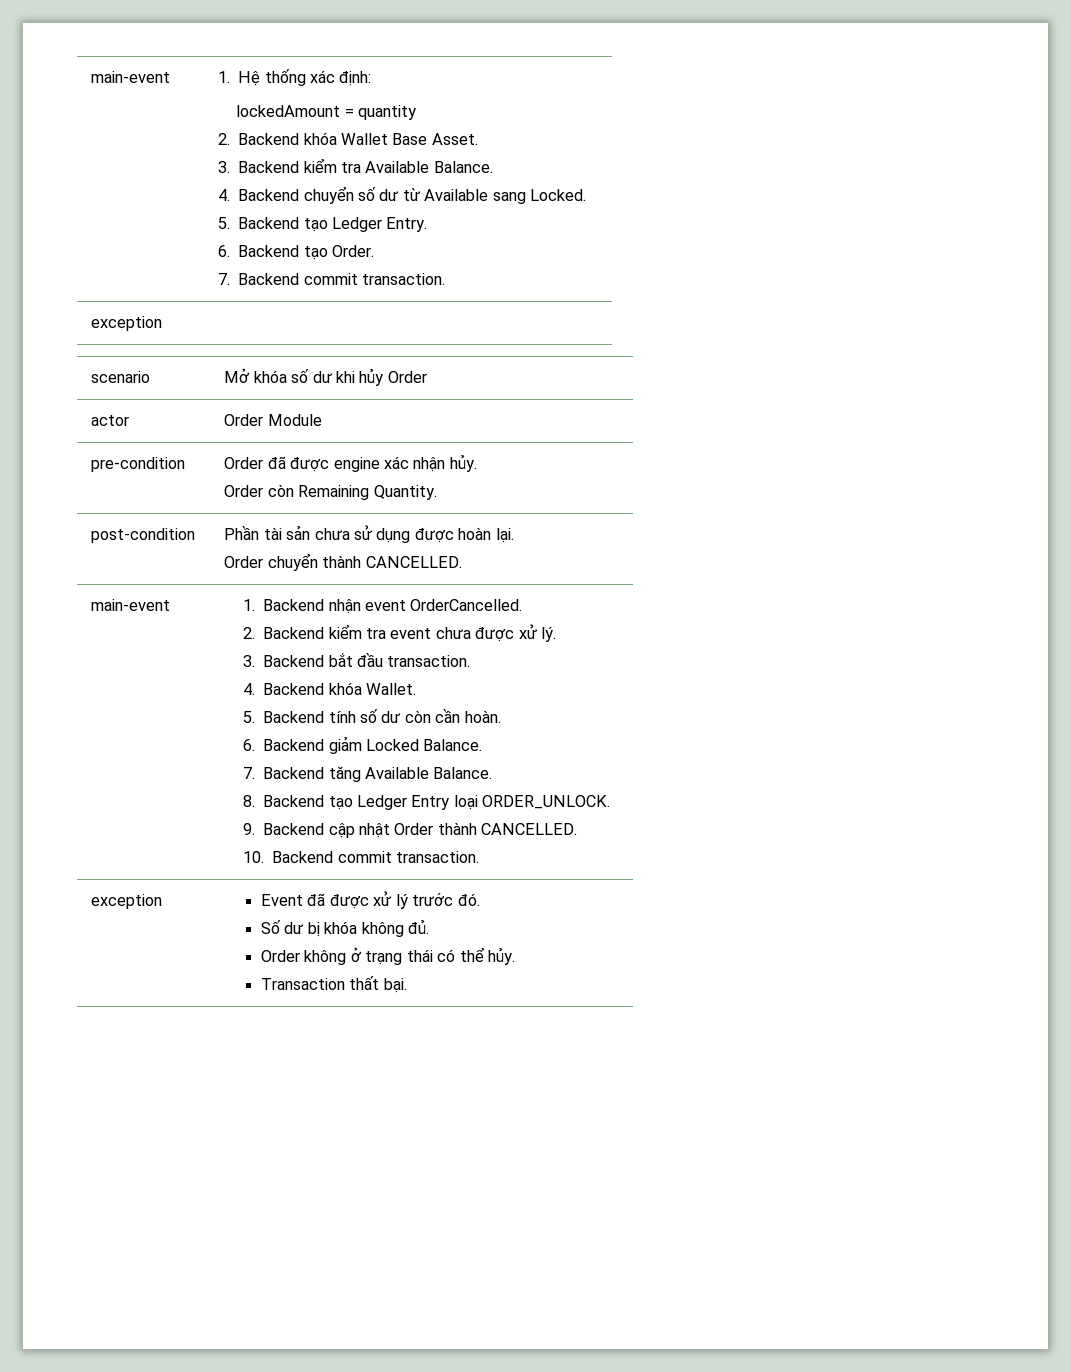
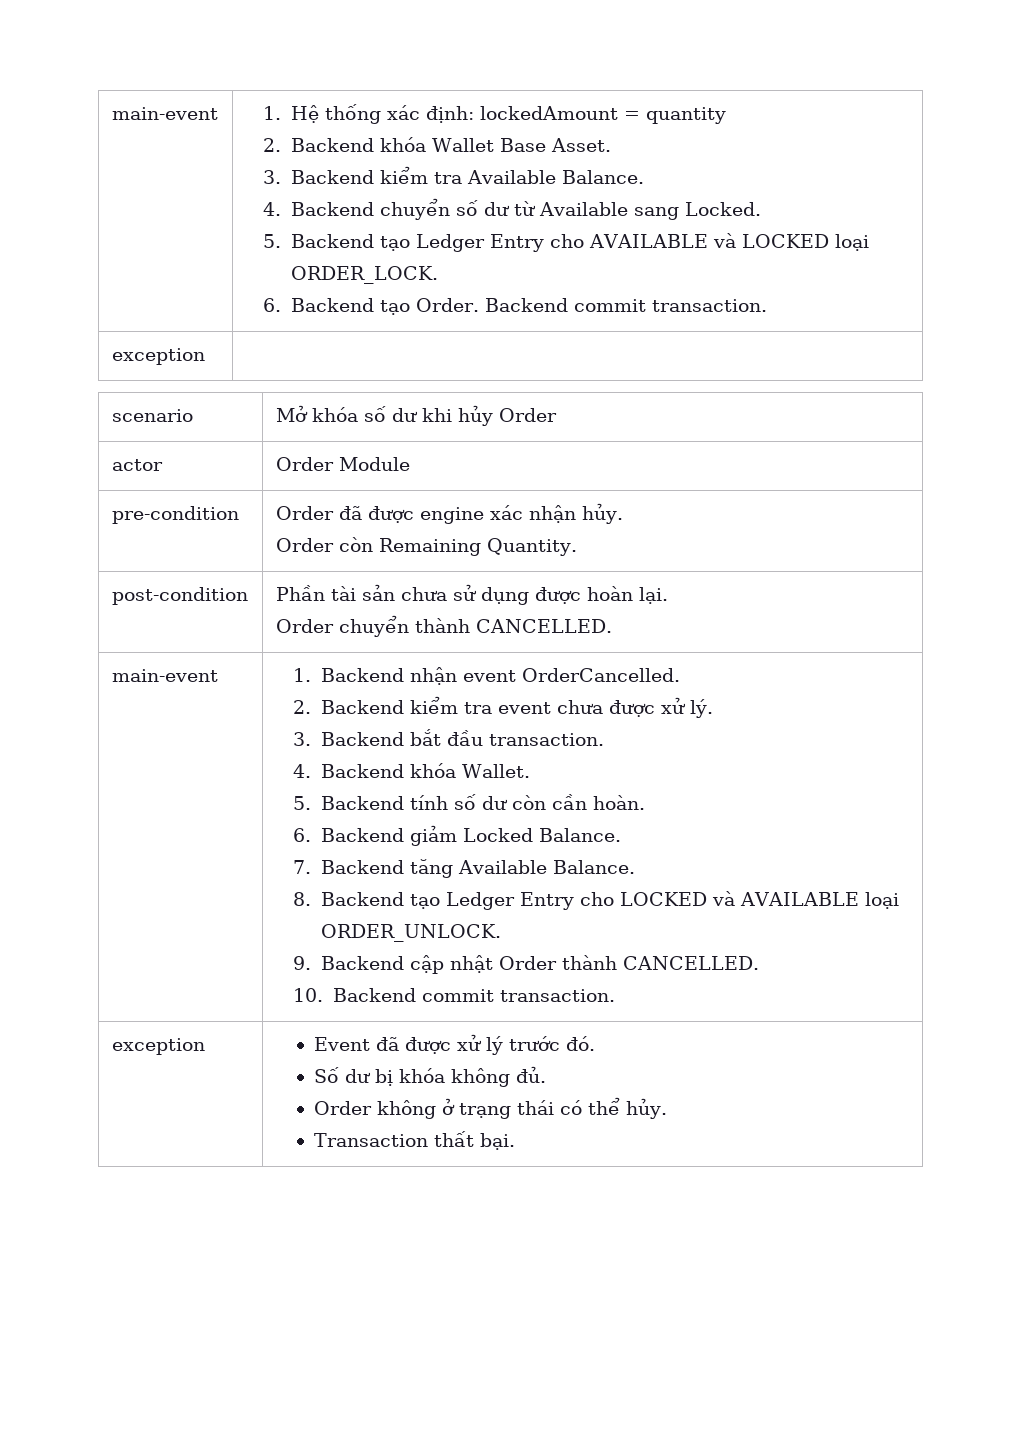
- 1. Hệ thống xác định:
- lockedAmount = quantity
+ 1. Hệ thống xác định: lockedAmount = quantity
- 5. Backend tạo Ledger Entry.
+ 5. Backend tạo Ledger Entry cho AVAILABLE và LOCKED loại ORDER_LOCK.
- 6. Backend tạo Order.
- 7. Backend commit transaction.
+ 6. Backend tạo Order. Backend commit transaction.
- 8. Backend tạo Ledger Entry loại ORDER_UNLOCK.
+ 8. Backend tạo Ledger Entry cho LOCKED và AVAILABLE loại ORDER_UNLOCK.

